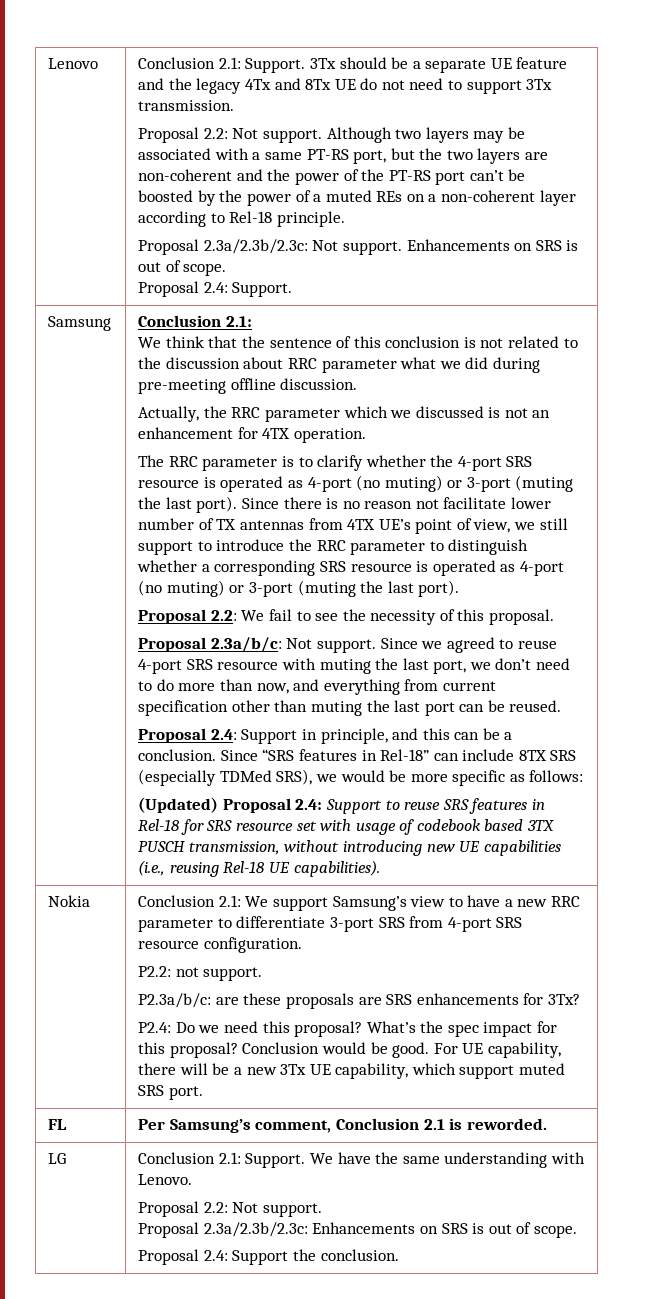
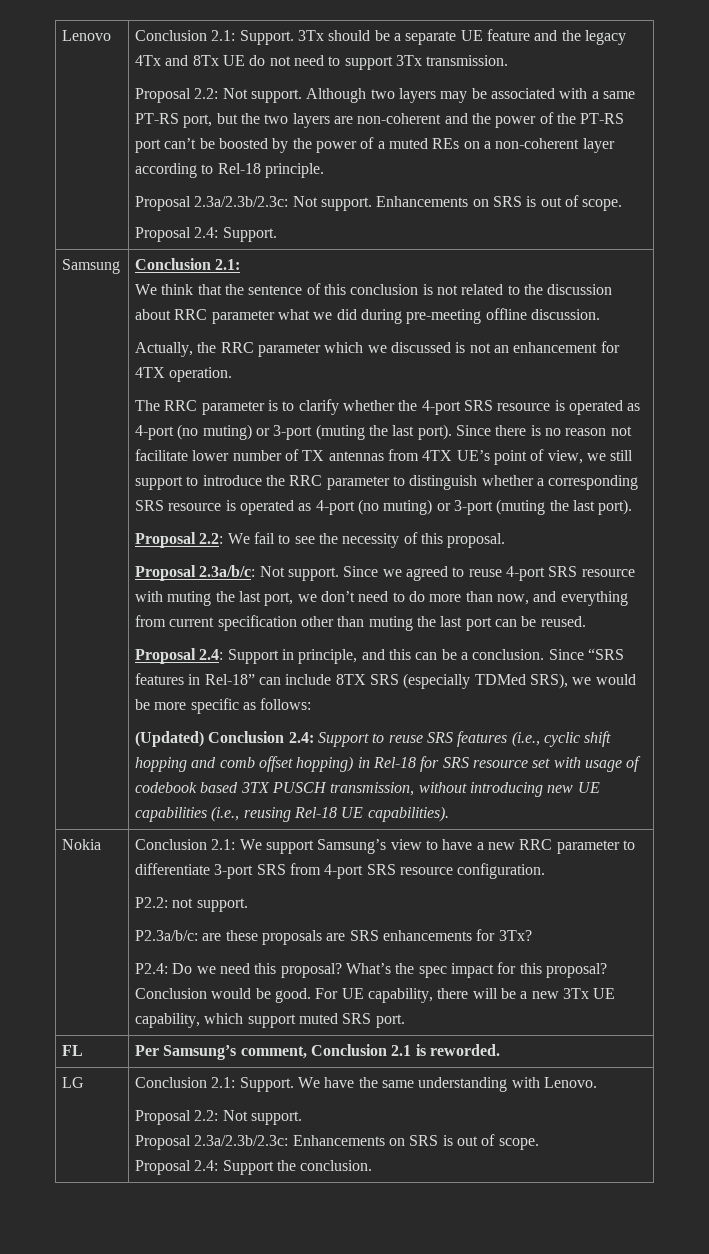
- (Updated) Proposal 2.4: Support to reuse SRS features in Rel-18 for SRS resource set with usage of codebook based 3TX PUSCH transmission, without introducing new UE capabilities (i.e., reusing Rel-18 UE capabilities).
+ (Updated) Conclusion 2.4: Support to reuse SRS features (i.e., cyclic shift hopping and comb offset hopping) in Rel-18 for SRS resource set with usage of codebook based 3TX PUSCH transmission, without introducing new UE capabilities (i.e., reusing Rel-18 UE capabilities).

